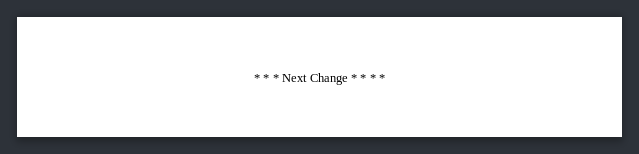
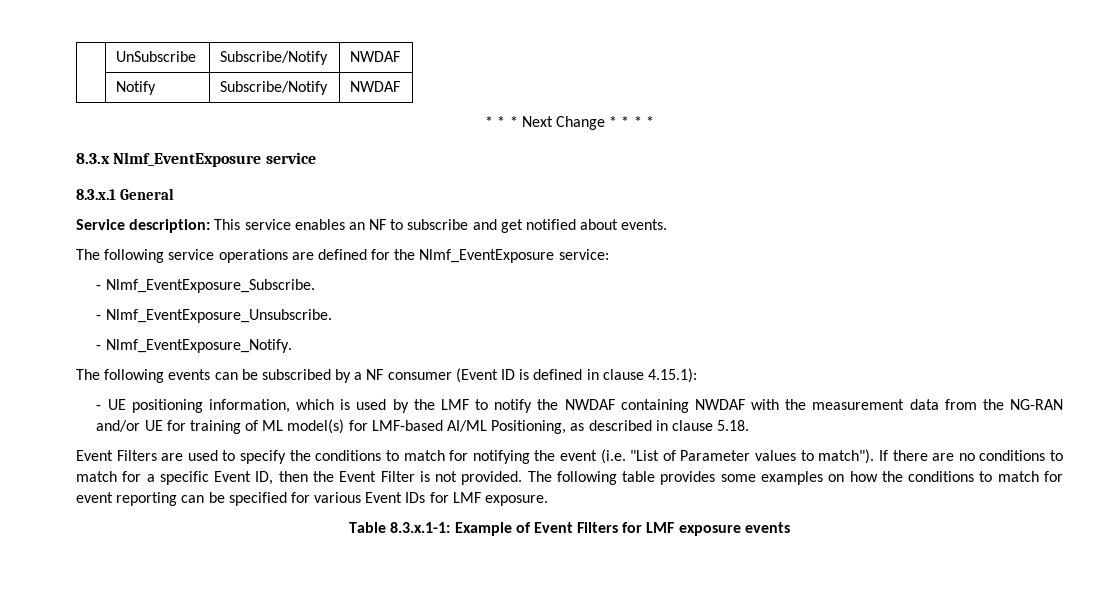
+ | UnSubscribe | Subscribe/Notify | NWDAF
+ | Notify | Subscribe/Notify | NWDAF
+ 8.3.x Nlmf_EventExposure service
+ 8.3.x.1 General
+ Service description: This service enables an NF to subscribe and get notified about events.
+ The following service operations are defined for the Nlmf_EventExposure service:
+ - Nlmf_EventExposure_Subscribe.
+ - Nlmf_EventExposure_Unsubscribe.
+ - Nlmf_EventExposure_Notify.
+ The following events can be subscribed by a NF consumer (Event ID is defined in clause 4.15.1):
+ - UE positioning information, which is used by the LMF to notify the NWDAF containing NWDAF with the measurement data from the NG-RAN and/or UE for training of ML model(s) for LMF-based AI/ML Positioning, as described in clause 5.18.
+ Event Filters are used to specify the conditions to match for notifying the event (i.e. "List of Parameter values to match"). If there are no conditions to match for a specific Event ID, then the Event Filter is not provided. The following table provides some examples on how the conditions to match for event reporting can be specified for various Event IDs for LMF exposure.
+ Table 8.3.x.1-1: Example of Event Filters for LMF exposure events

